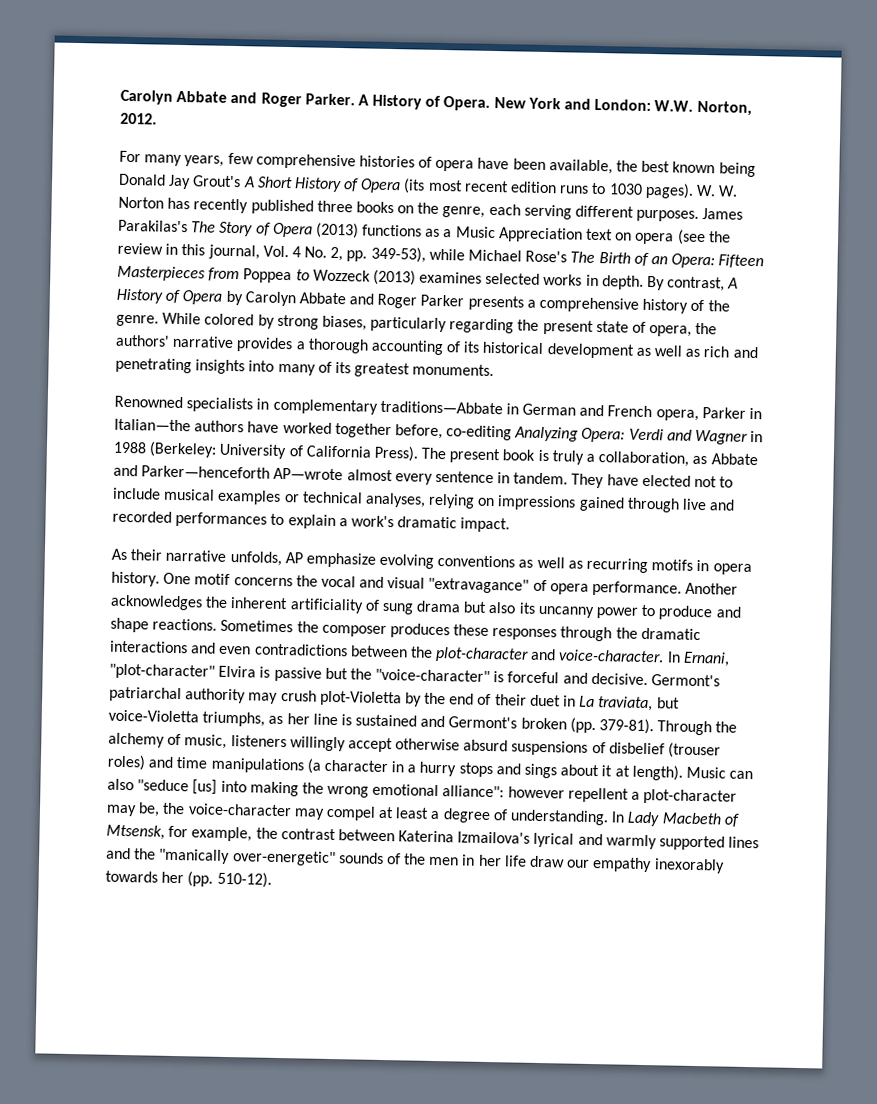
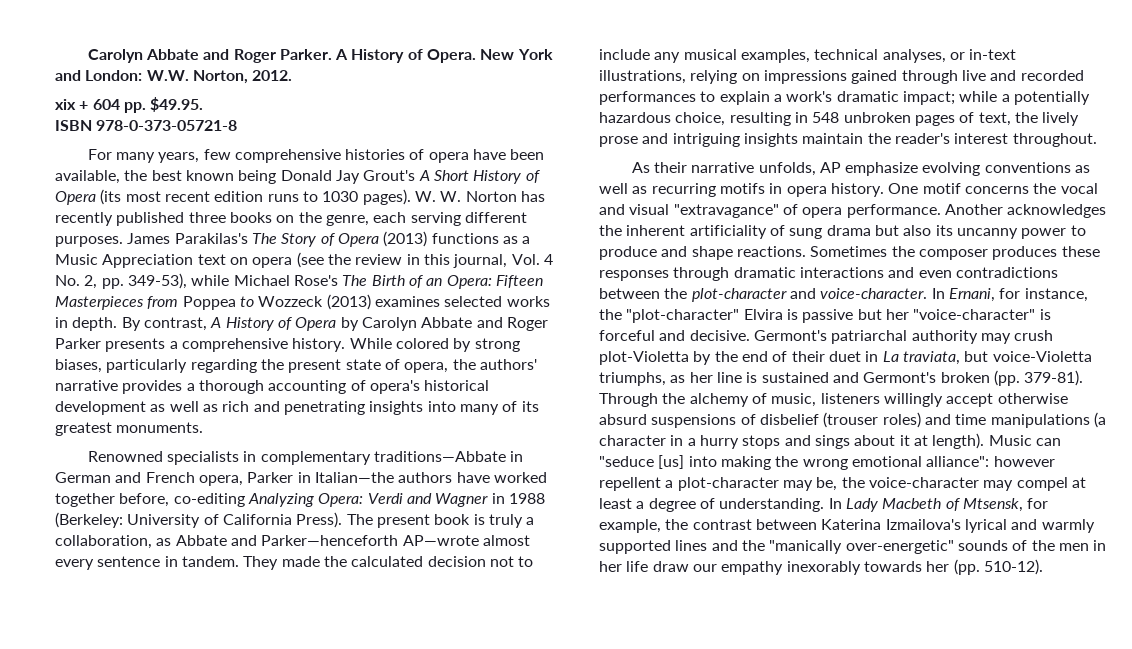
+ xix + 604 pp. $49.95.
+ ISBN 978-0-373-05721-8
- By contrast, A History of Opera by Carolyn Abbate and Roger Parker presents a comprehensive history of the genre.
+ By contrast, A History of Opera by Carolyn Abbate and Roger Parker presents a comprehensive history.
- While colored by strong biases, particularly regarding the present state of opera, the authors' narrative provides a thorough accounting of its historical development as well as rich and penetrating insights into many of its greatest monuments.
+ While colored by strong biases, particularly regarding the present state of opera, the authors' narrative provides a thorough accounting of opera's historical development as well as rich and penetrating insights into many of its greatest monuments.
- They have elected not to include musical examples or technical analyses, relying on impressions gained through live and recorded performances to explain a work's dramatic impact.
+ They made the calculated decision not to include any musical examples, technical analyses, or in-text illustrations, relying on impressions gained through live and recorded performances to explain a work's dramatic impact; while a potentially hazardous choice, resulting in 548 unbroken pages of text, the lively prose and intriguing insights maintain the reader's interest throughout.
- Sometimes the composer produces these responses through the dramatic interactions and even contradictions between the plot-character and voice-character.
+ Sometimes the composer produces these responses through dramatic interactions and even contradictions between the plot-character and voice-character.
- In Ernani, "plot-character" Elvira is passive but the "voice-character" is forceful and decisive.
+ In Ernani, for instance, the "plot-character" Elvira is passive but her "voice-character" is forceful and decisive.
- Music can also "seduce [us] into making the wrong emotional alliance": however repellent a plot-character may be, the voice-character may compel at least a degree of understanding.
+ Music can "seduce [us] into making the wrong emotional alliance": however repellent a plot-character may be, the voice-character may compel at least a degree of understanding.

